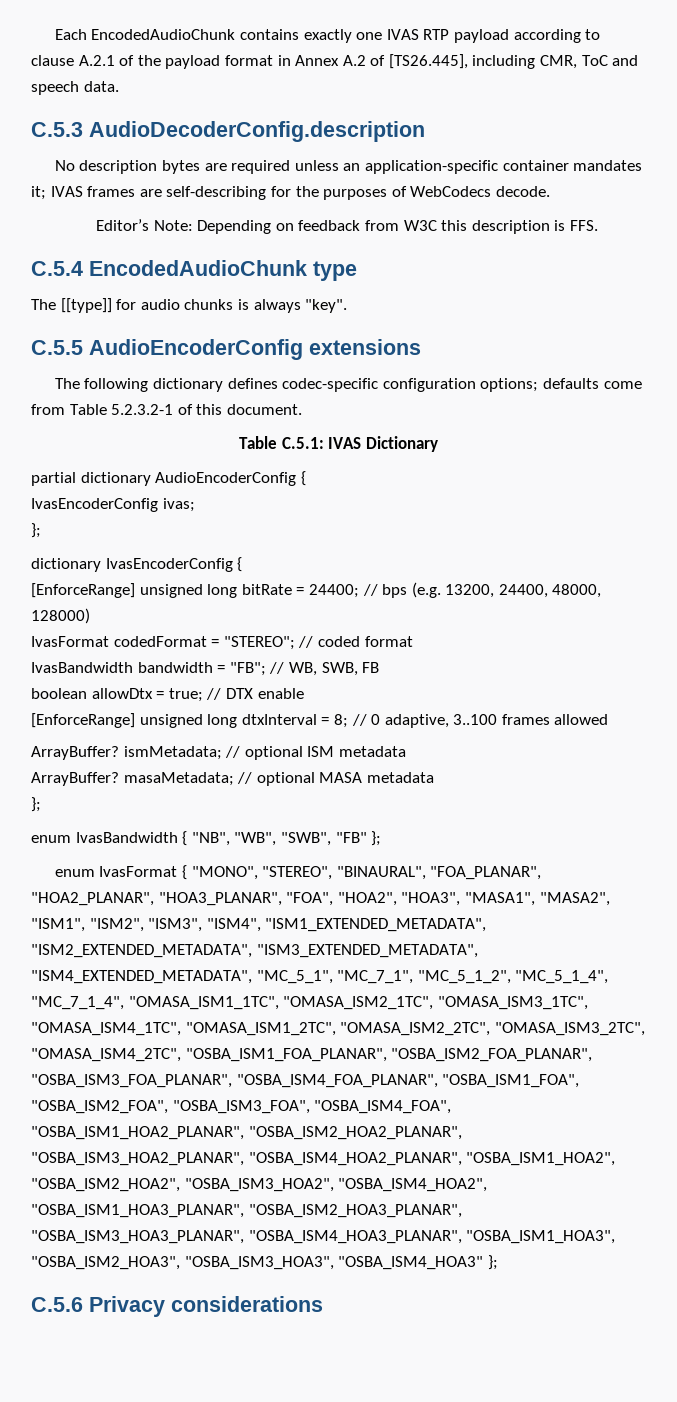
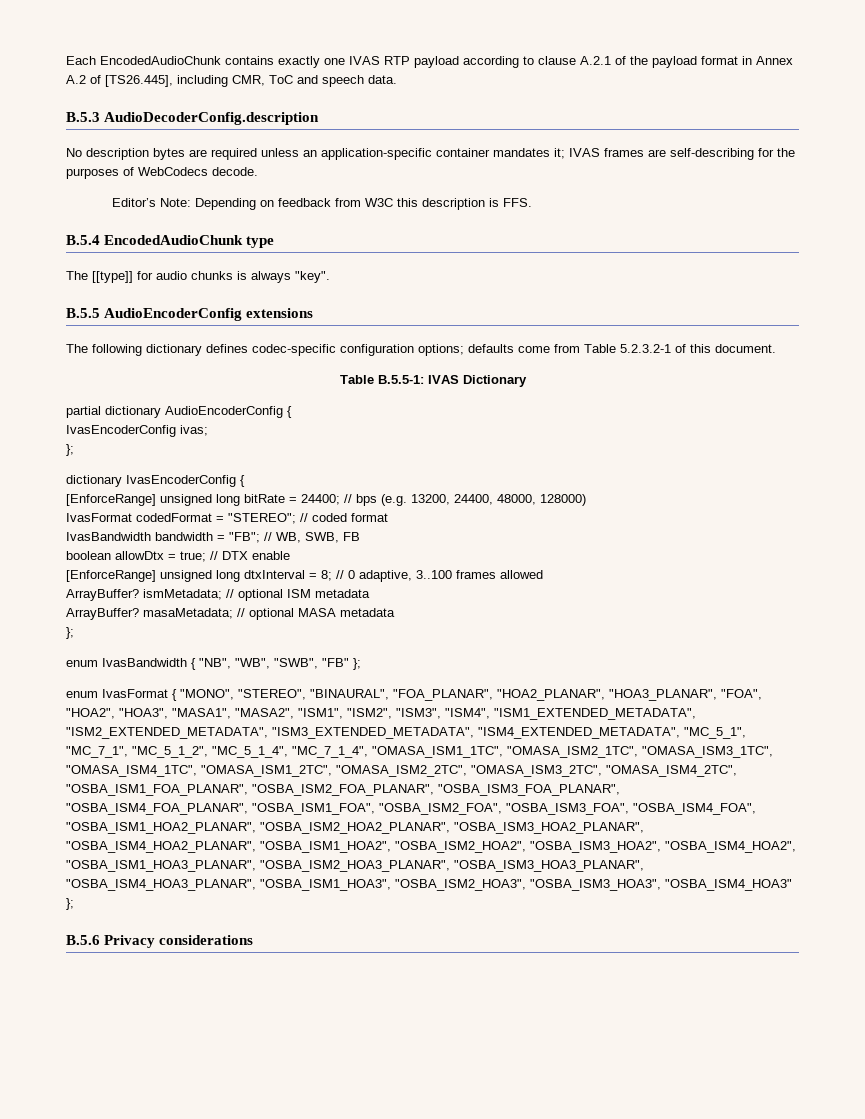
- C.5.3 AudioDecoderConfig.description
+ B.5.3 AudioDecoderConfig.description
- C.5.4 EncodedAudioChunk type
+ B.5.4 EncodedAudioChunk type
- C.5.5 AudioEncoderConfig extensions
+ B.5.5 AudioEncoderConfig extensions
- Table C.5.1: IVAS Dictionary
+ Table B.5.5-1: IVAS Dictionary
- C.5.6 Privacy considerations
+ B.5.6 Privacy considerations

